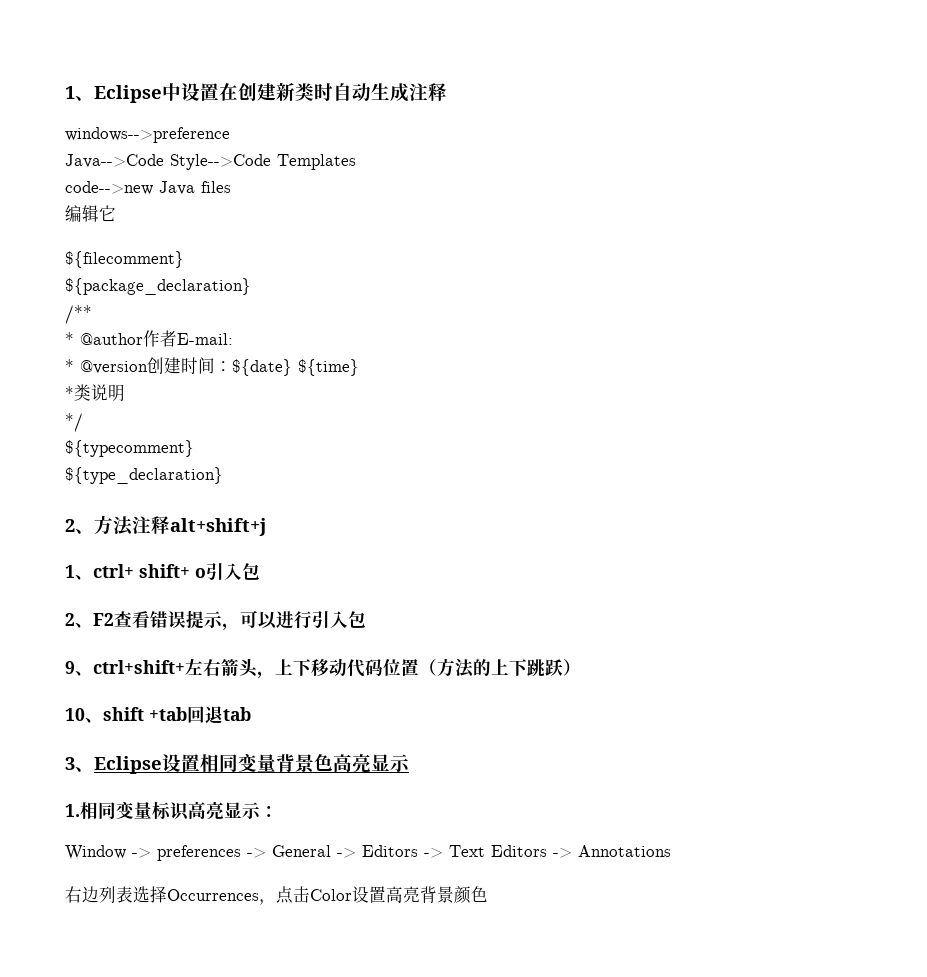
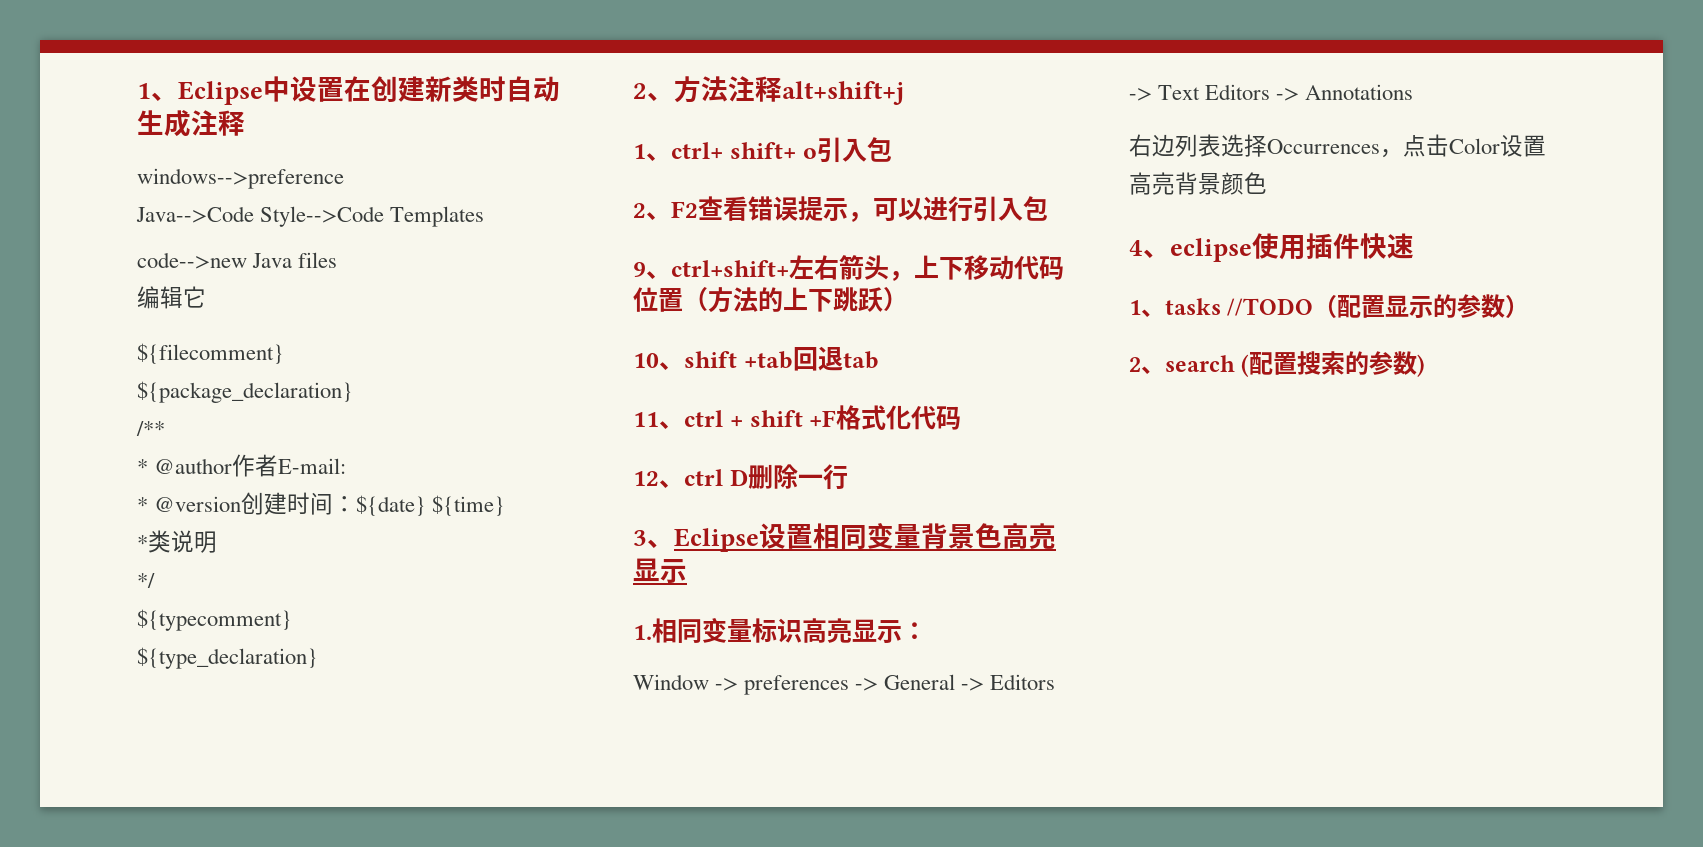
+ 11、ctrl + shift +F格式化代码
+ 12、ctrl D删除一行
+ 4、eclipse使用插件快速
+ 1、tasks //TODO（配置显示的参数）
+ 2、search (配置搜索的参数)

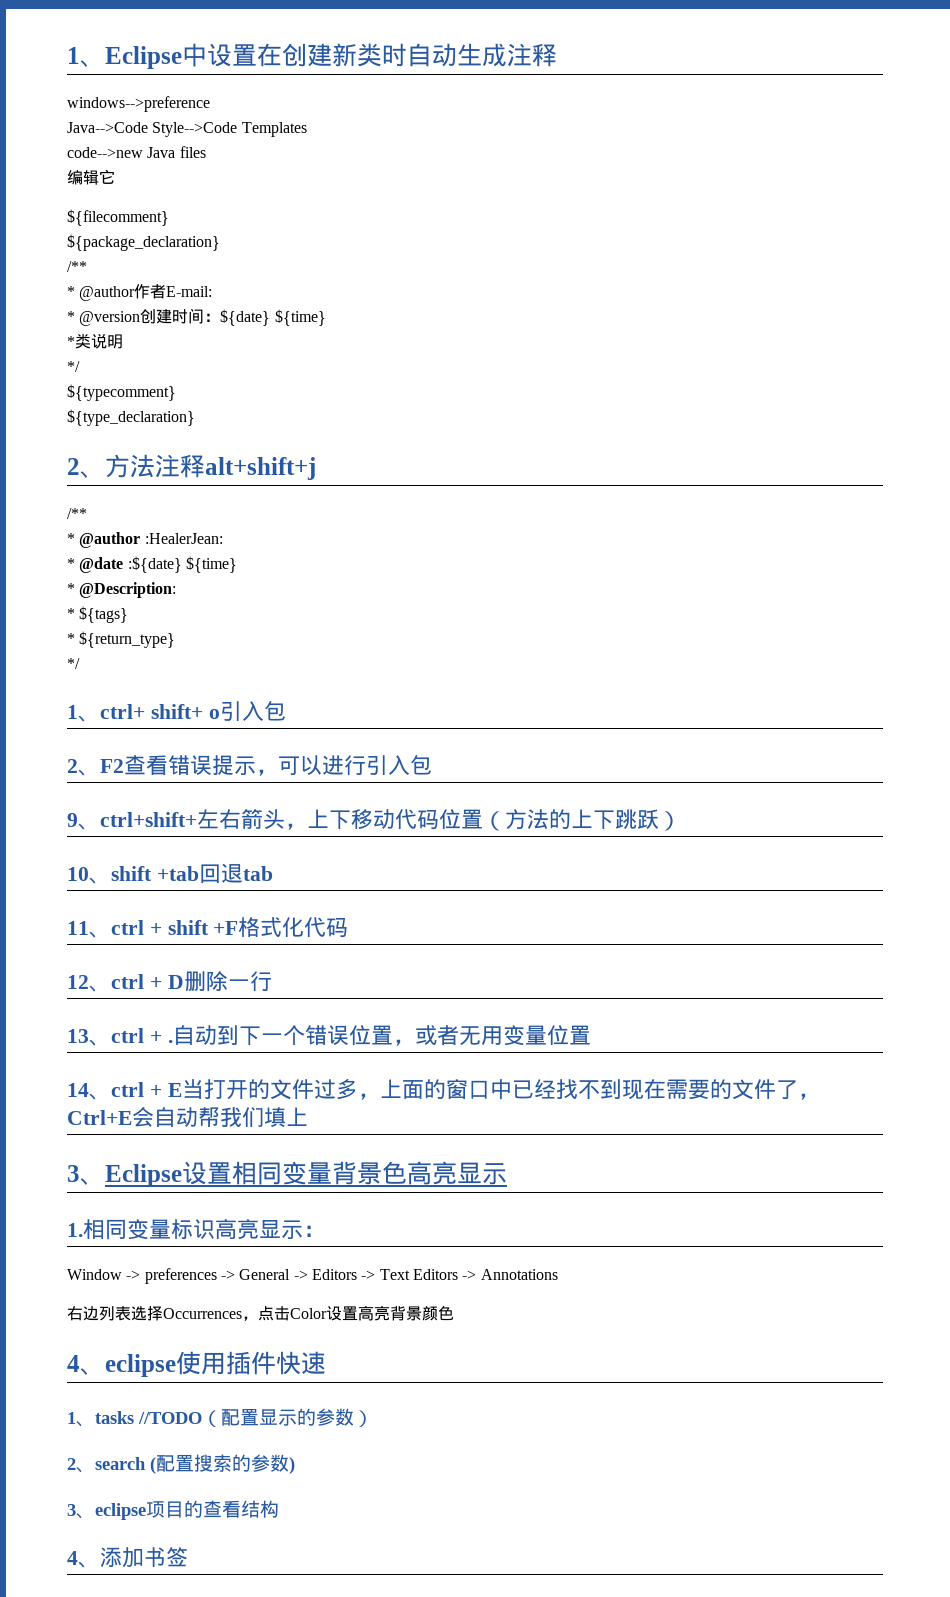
  2、方法注释alt+shift+j
+ /**
+ * @author :HealerJean:
+ * @date :${date} ${time}
+ * @Description:
+ * ${tags}
+ * ${return_type}
+ */
- 12、ctrl D删除一行
+ 12、ctrl + D删除一行
+ 13、ctrl + .自动到下一个错误位置，或者无用变量位置
+ 14、ctrl + E当打开的文件过多，上面的窗口中已经找不到现在需要的文件了，Ctrl+E会自动帮我们填上
+ 3、eclipse项目的查看结构
+ 4、添加书签

